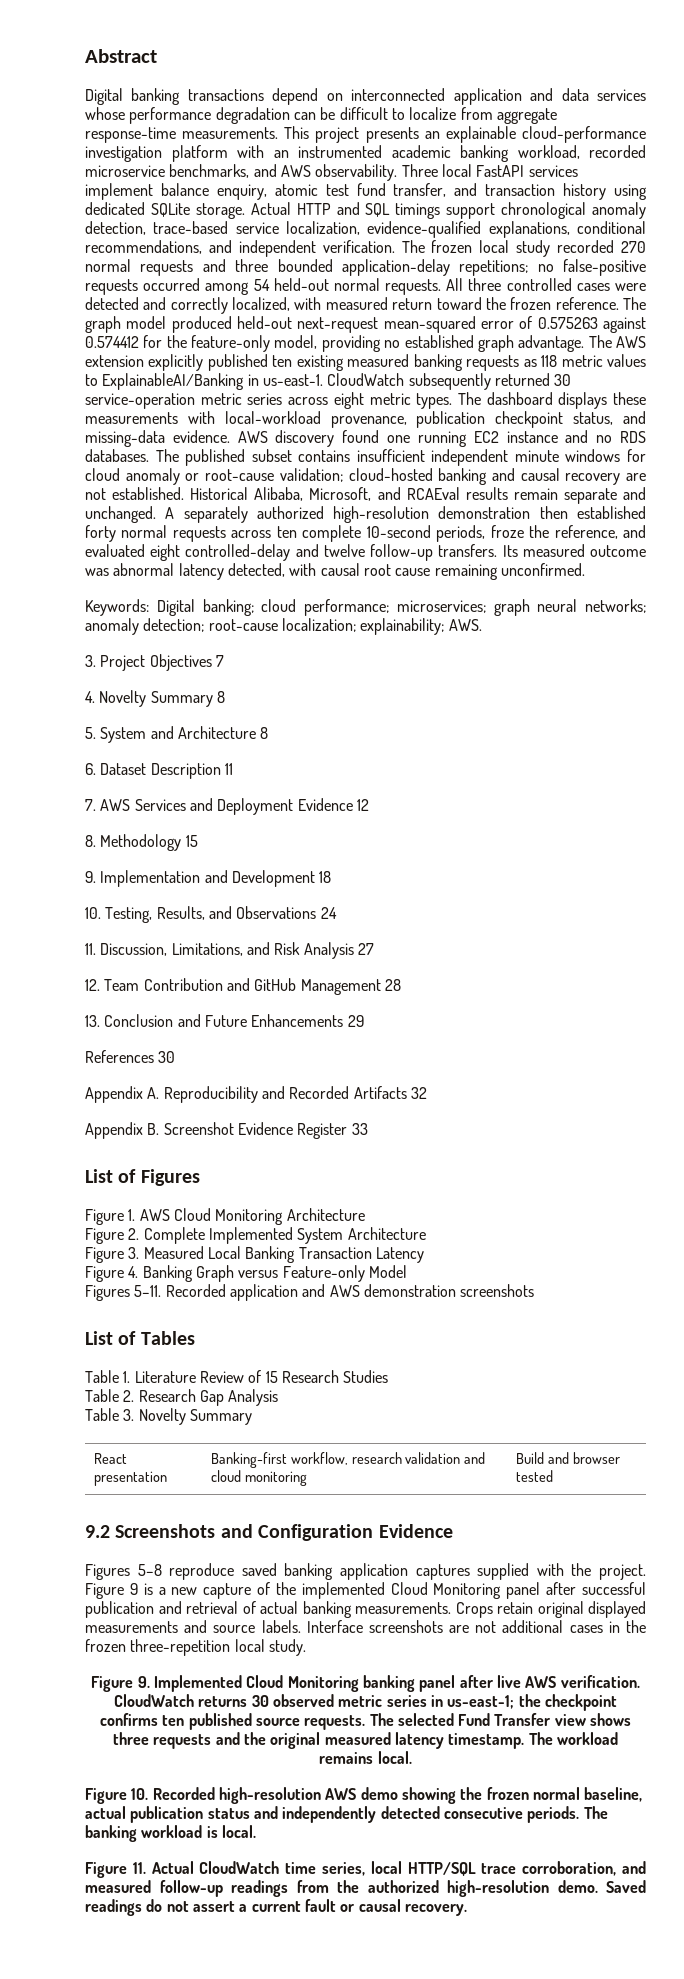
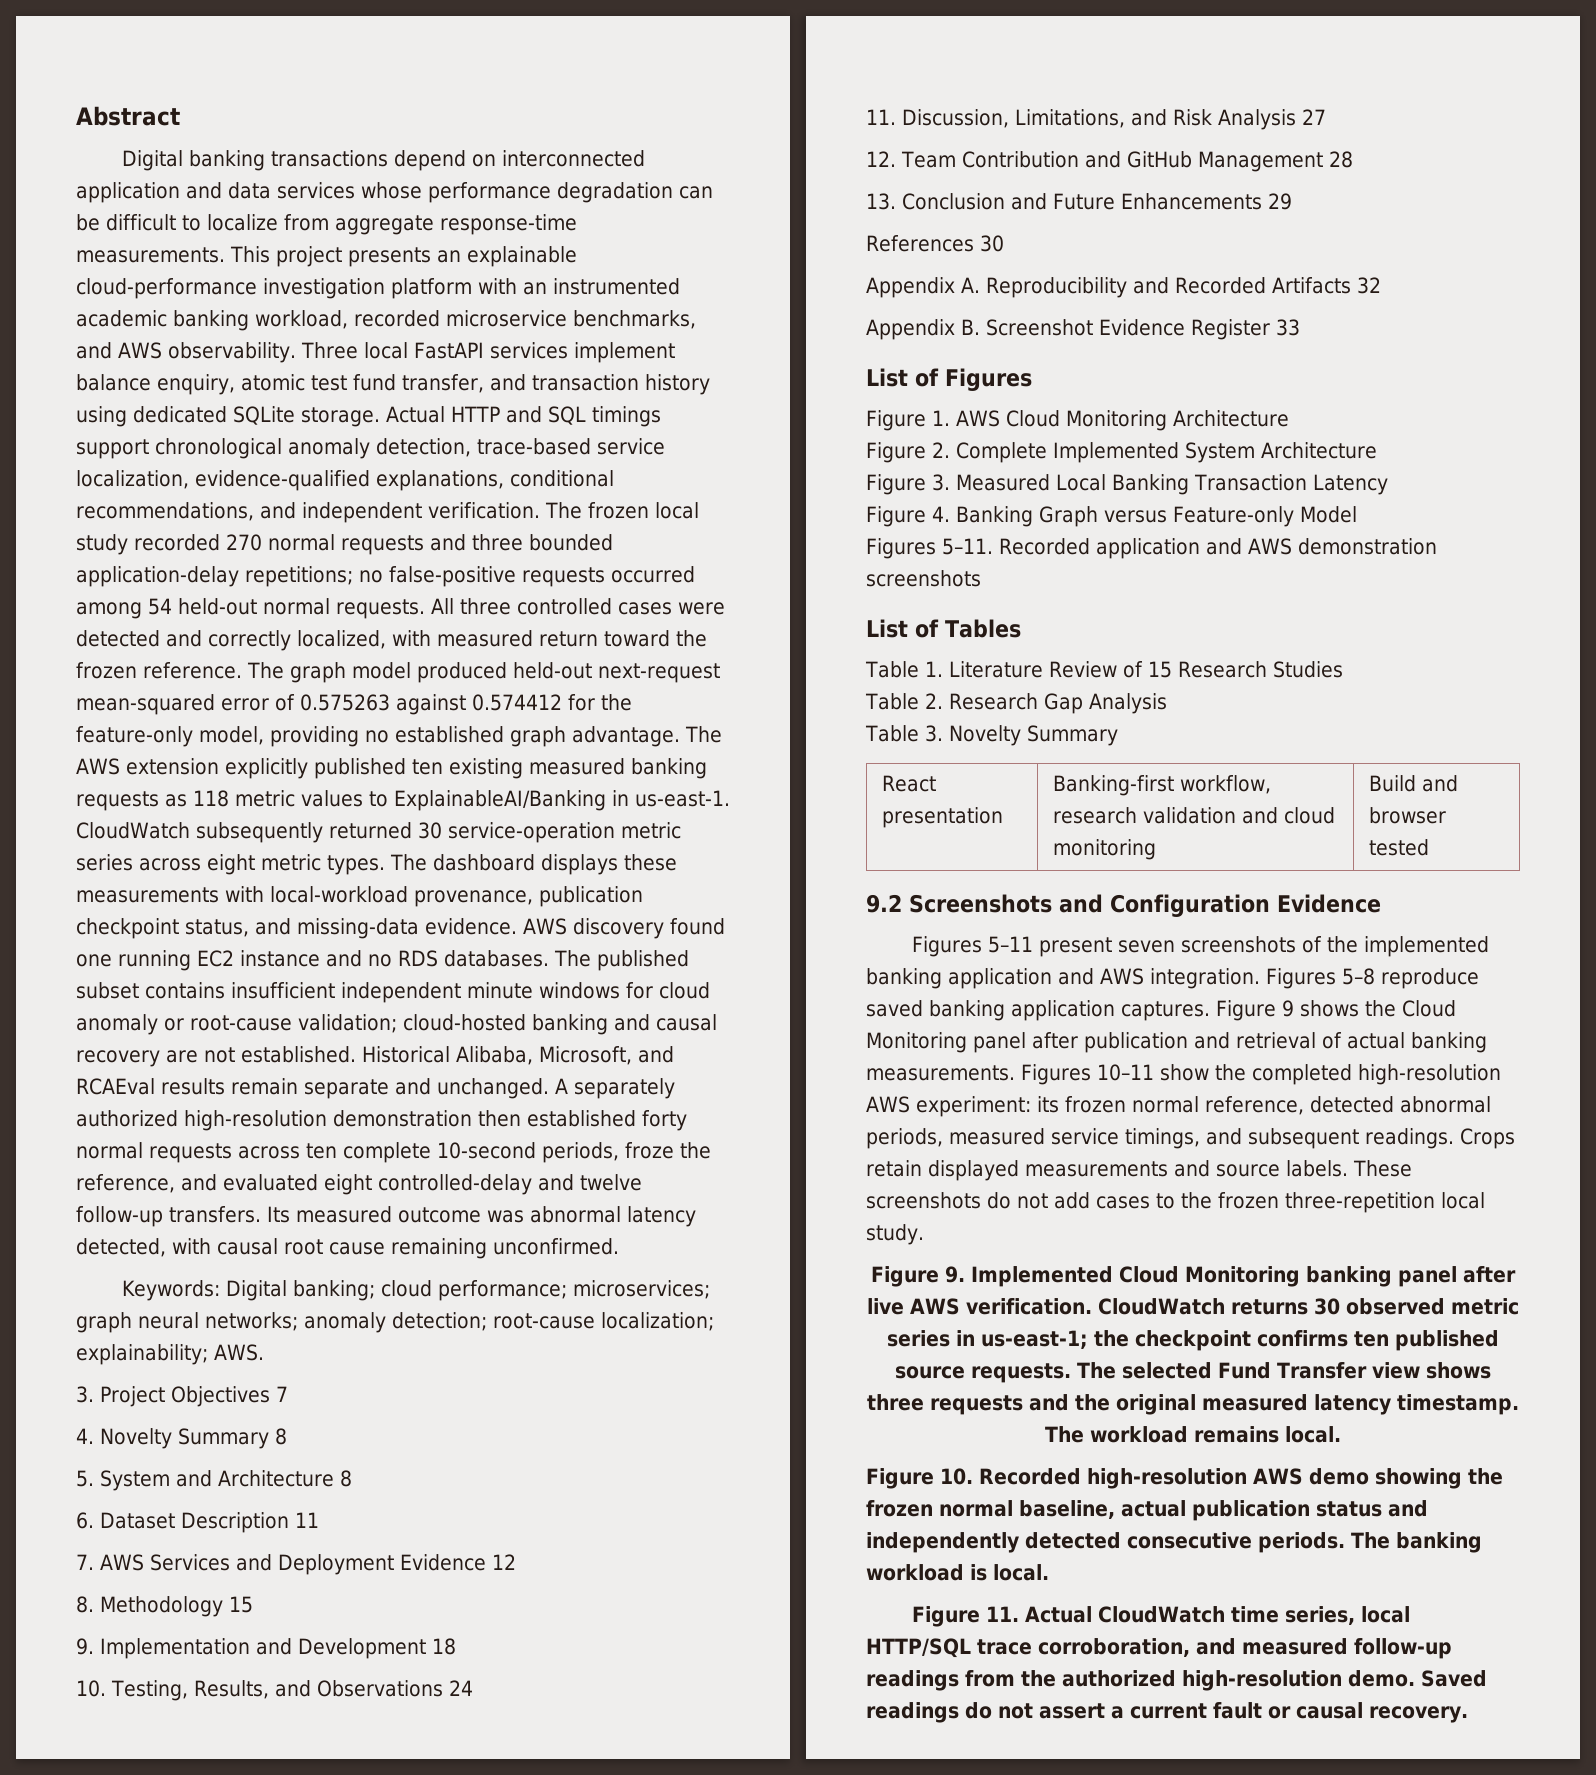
- Figures 5–8 reproduce saved banking application captures supplied with the project. Figure 9 is a new capture of the implemented Cloud Monitoring panel after successful publication and retrieval of actual banking measurements.
+ Figures 5–11 present seven screenshots of the implemented banking application and AWS integration. Figures 5–8 reproduce saved banking application captures. Figure 9 shows the Cloud Monitoring panel after publication and retrieval of actual banking measurements.
+ Figures 10–11 show the completed high-resolution AWS experiment: its frozen normal reference, detected abnormal periods, measured service timings, and subsequent readings.
- Crops retain original displayed measurements and source labels.
+ Crops retain displayed measurements and source labels.
- Interface screenshots are not additional cases in the frozen three-repetition local study.
+ These screenshots do not add cases to the frozen three-repetition local study.

